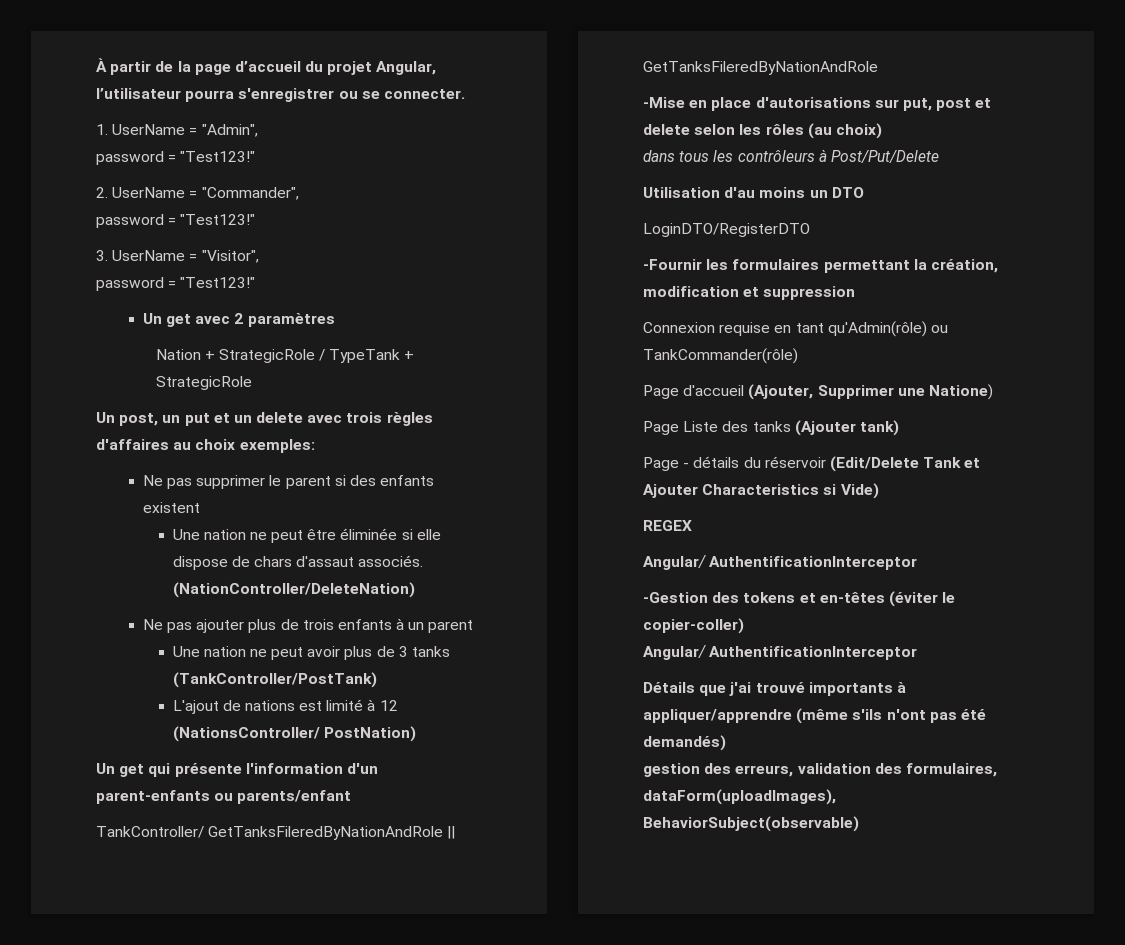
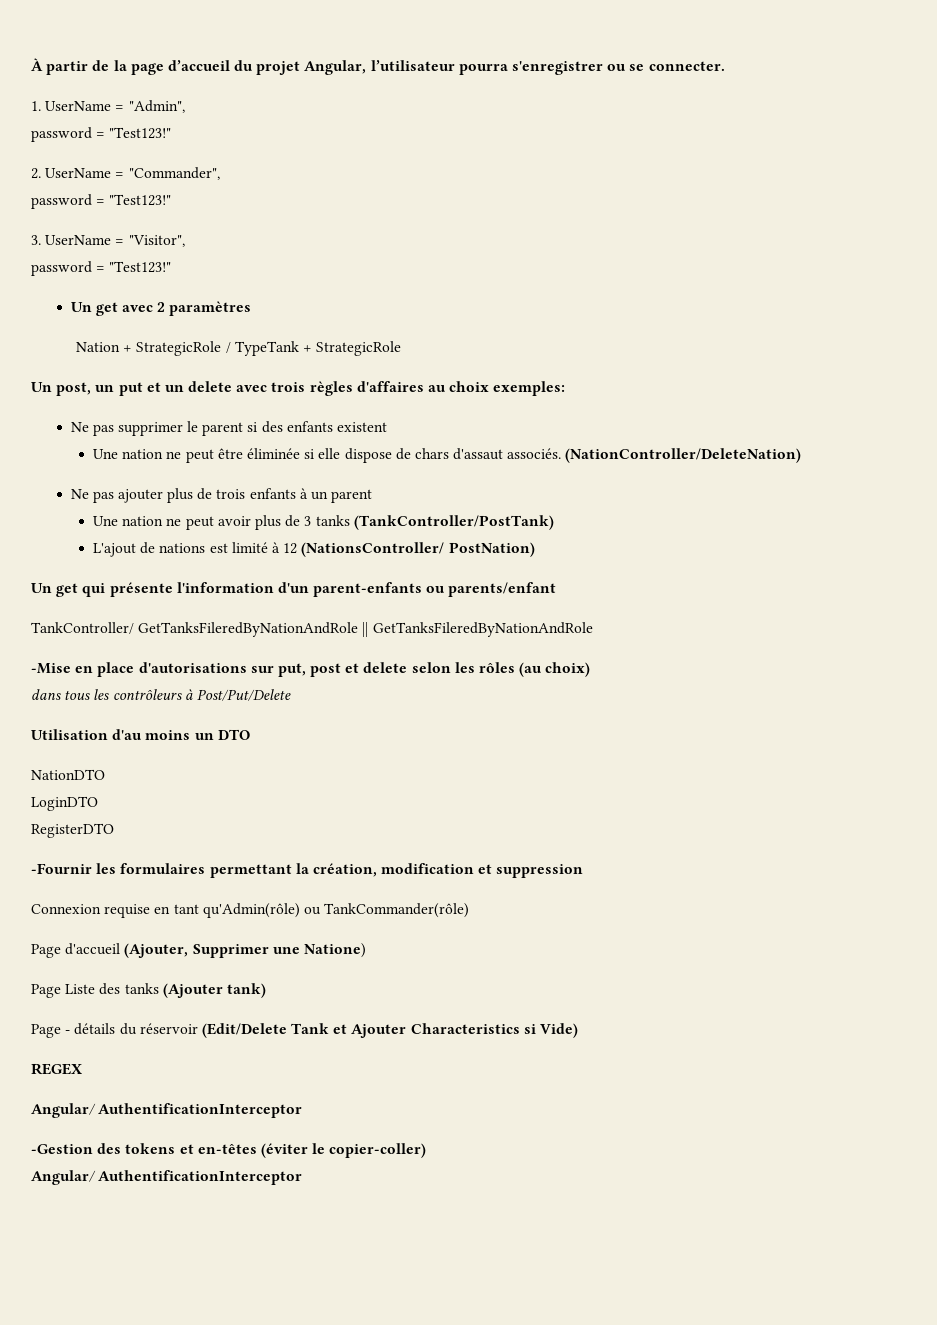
- LoginDTO/RegisterDTO
+ NationDTO
+ LoginDTO
+ RegisterDTO
- Détails que j'ai trouvé importants à appliquer/apprendre (même s'ils n'ont pas été demandés)
- gestion des erreurs, validation des formulaires, dataForm(uploadImages), BehaviorSubject(observable)

